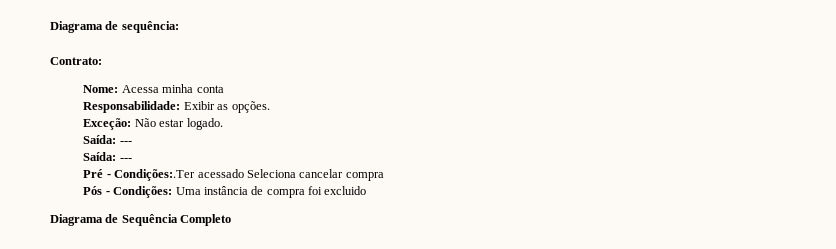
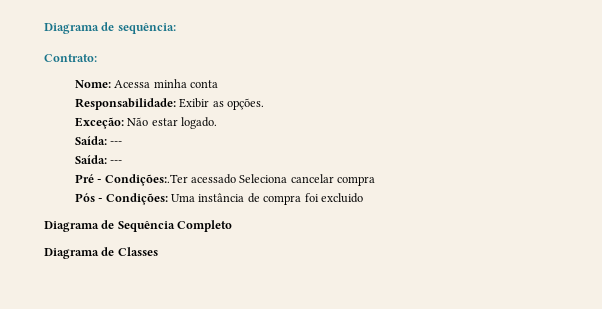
+ Diagrama de Classes

